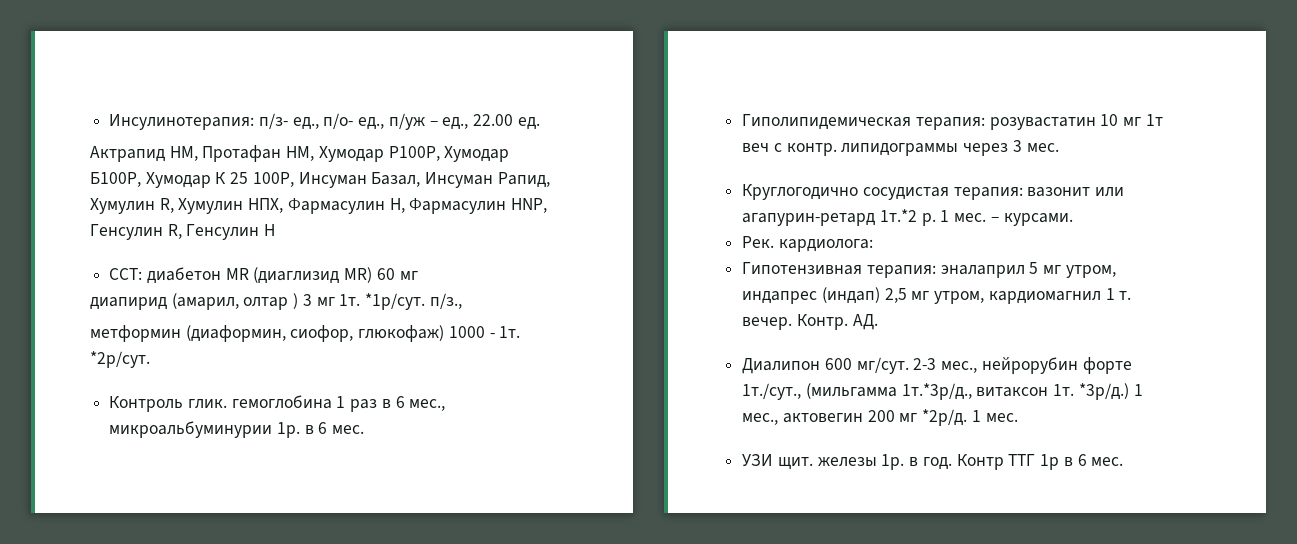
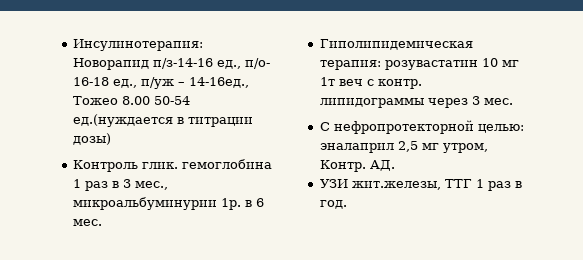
- Инсулинотерапия: п/з- ед., п/о- ед., п/уж – ед., 22.00 ед.
- Актрапид НМ, Протафан НМ, Хумодар Р100Р, Хумодар Б100Р, Хумодар К 25 100Р, Инсуман Базал, Инсуман Рапид, Хумулин R, Хумулин НПХ, Фармасулин Н, Фармасулин НNР, Генсулин R, Генсулин Н
- ССТ: диабетон МR (диаглизид МR) 60 мг
- диапирид (амарил, олтар ) 3 мг 1т. *1р/сут. п/з.,
- метформин (диаформин, сиофор, глюкофаж) 1000 - 1т. *2р/сут.
+ Инсулинотерапия: Новорапид п/з-14-16 ед., п/о- 16-18 ед., п/уж – 14-16ед., Тожео 8.00 50-54 ед.(нуждается в титрации дозы)
- Контроль глик. гемоглобина 1 раз в 6 мес., микроальбуминурии 1р. в 6 мес.
+ Контроль глик. гемоглобина 1 раз в 3 мес., микроальбуминурии 1р. в 6 мес.
- Круглогодично сосудистая терапия: вазонит или агапурин-ретард 1т.*2 р. 1 мес. – курсами.
- Рек. кардиолога:
- Гипотензивная терапия: эналаприл 5 мг утром, индапрес (индап) 2,5 мг утром, кардиомагнил 1 т. вечер. Контр. АД.
- Диалипон 600 мг/сут. 2-3 мес., нейрорубин форте 1т./сут., (мильгамма 1т.*3р/д., витаксон 1т. *3р/д.) 1 мес., актовегин 200 мг *2р/д. 1 мес.
- УЗИ щит. железы 1р. в год. Контр ТТГ 1р в 6 мес.
+ С нефропротекторной целью: эналаприл 2,5 мг утром, Контр. АД.
+ УЗИ жит.железы, ТТГ 1 раз в год.

